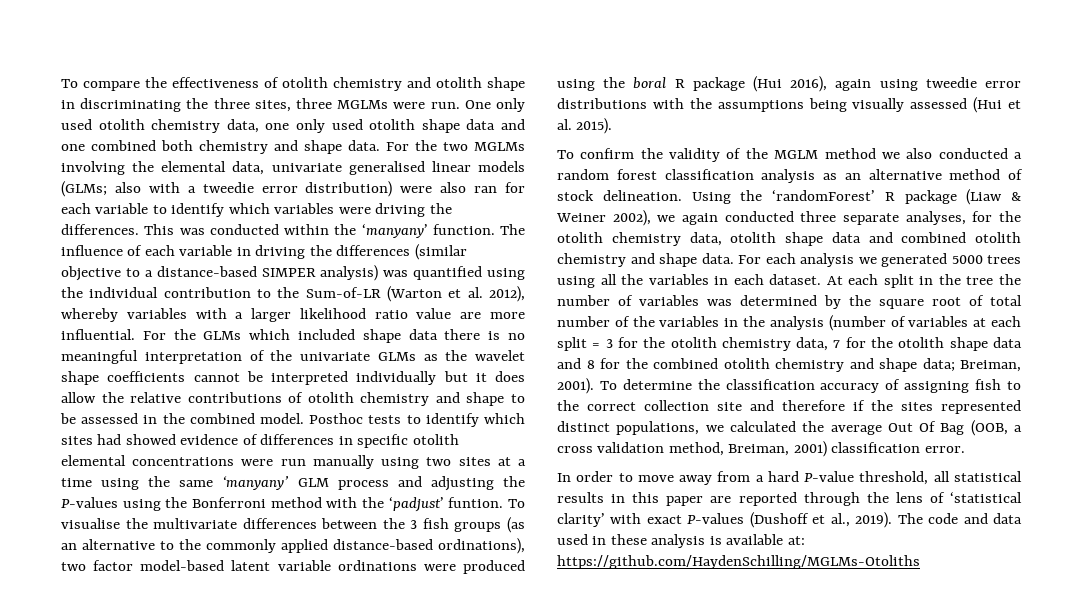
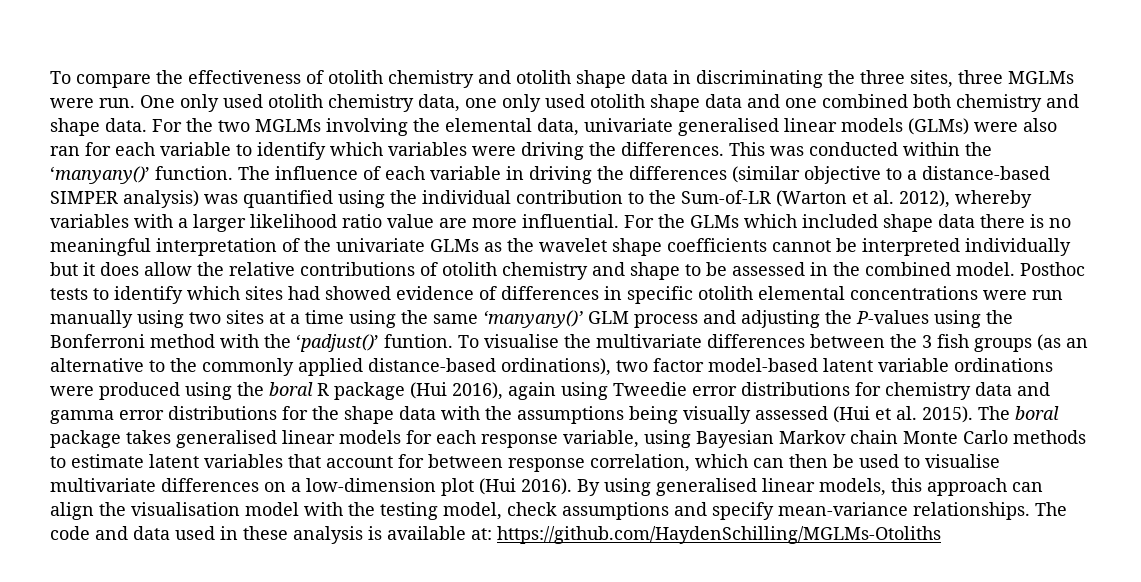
- To compare the effectiveness of otolith chemistry and otolith shape in discriminating the three sites, three MGLMs were run.
+ To compare the effectiveness of otolith chemistry and otolith shape data in discriminating the three sites, three MGLMs were run.
- For the two MGLMs involving the elemental data, univariate generalised linear models (GLMs; also with a tweedie error distribution) were also ran for each variable to identify which variables were driving the differences.
+ For the two MGLMs involving the elemental data, univariate generalised linear models (GLMs) were also ran for each variable to identify which variables were driving the differences.
- This was conducted within the ‘manyany’ function.
+ This was conducted within the ‘manyany()’ function.
- Posthoc tests to identify which sites had showed evidence of differences in specific otolith elemental concentrations were run manually using two sites at a time using the same ‘manyany’ GLM process and adjusting the P-values using the Bonferroni method with the ‘padjust’ funtion.
+ Posthoc tests to identify which sites had showed evidence of differences in specific otolith elemental concentrations were run manually using two sites at a time using the same ‘manyany()’ GLM process and adjusting the P-values using the Bonferroni method with the ‘padjust()’ funtion.
- To visualise the multivariate differences between the 3 fish groups (as an alternative to the commonly applied distance-based ordinations), two factor model-based latent variable ordinations were produced using the boral R package (Hui 2016), again using tweedie error distributions with the assumptions being visually assessed (Hui et al. 2015).
- To confirm the validity of the MGLM method we also conducted a random forest classification analysis as an alternative method of stock delineation. Using the ‘randomForest’ R package (Liaw & Weiner 2002), we again conducted three separate analyses, for the otolith chemistry data, otolith shape data and combined otolith chemistry and shape data. For each analysis we generated 5000 trees using all the variables in each dataset. At each split in the tree the number of variables was determined by the square root of total number of the variables in the analysis (number of variables at each split = 3 for the otolith chemistry data, 7 for the otolith shape data and 8 for the combined otolith chemistry and shape data; Breiman, 2001). To determine the classification accuracy of assigning fish to the correct collection site and therefore if the sites represented distinct populations, we calculated the average Out Of Bag (OOB, a cross validation method, Breiman, 2001) classification error.
- In order to move away from a hard P-value threshold, all statistical results in this paper are reported through the lens of ‘statistical clarity’ with exact P-values (Dushoff et al., 2019).
+ To visualise the multivariate differences between the 3 fish groups (as an alternative to the commonly applied distance-based ordinations), two factor model-based latent variable ordinations were produced using the boral R package (Hui 2016), again using Tweedie error distributions for chemistry data and gamma error distributions for the shape data with the assumptions being visually assessed (Hui et al. 2015). The boral package takes generalised linear models for each response variable, using Bayesian Markov chain Monte Carlo methods to estimate latent variables that account for between response correlation, which can then be used to visualise multivariate differences on a low-dimension plot (Hui 2016). By using generalised linear models, this approach can align the visualisation model with the testing model, check assumptions and specify mean-variance relationships.

